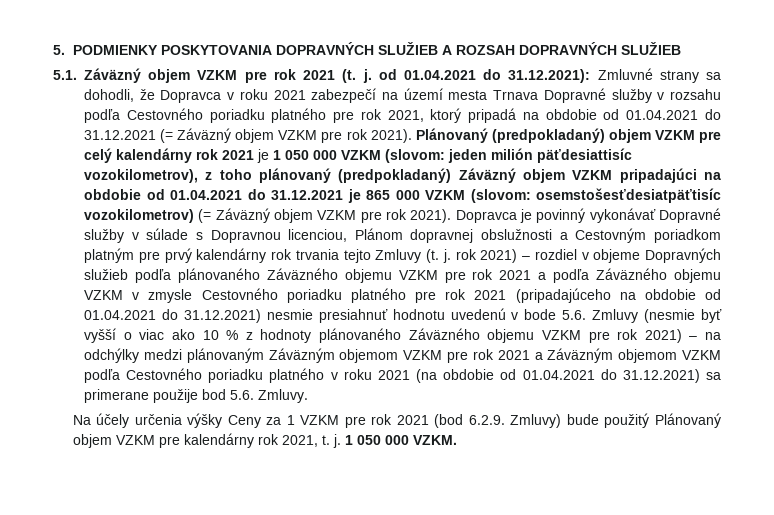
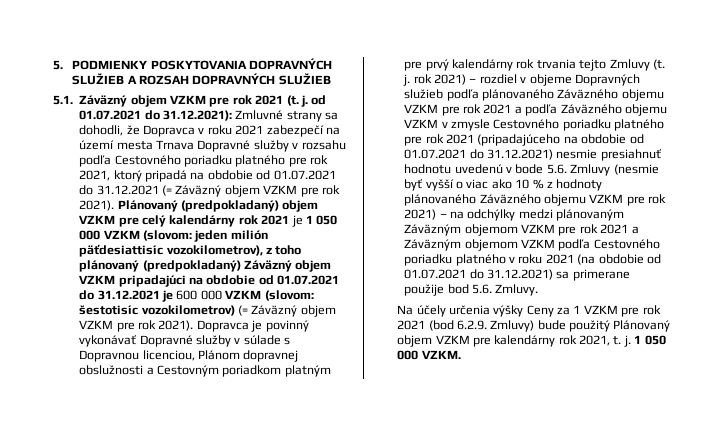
- 5.1. Záväzný objem VZKM pre rok 2021 (t. j. od 01.04.2021 do 31.12.2021): Zmluvné strany sa dohodli, že Dopravca v roku 2021 zabezpečí na území mesta Trnava Dopravné služby v rozsahu podľa Cestovného poriadku platného pre rok 2021, ktorý pripadá na obdobie od 01.04.2021 do 31.12.2021 (= Záväzný objem VZKM pre rok 2021).
+ 5.1. Záväzný objem VZKM pre rok 2021 (t. j. od 01.07.2021 do 31.12.2021): Zmluvné strany sa dohodli, že Dopravca v roku 2021 zabezpečí na území mesta Trnava Dopravné služby v rozsahu podľa Cestovného poriadku platného pre rok 2021, ktorý pripadá na obdobie od 01.07.2021 do 31.12.2021 (= Záväzný objem VZKM pre rok 2021).
- Plánovaný (predpokladaný) objem VZKM pre celý kalendárny rok 2021 je 1 050 000 VZKM (slovom: jeden milión päťdesiattisíc vozokilometrov), z toho plánovaný (predpokladaný) Záväzný objem VZKM pripadajúci na obdobie od 01.04.2021 do 31.12.2021 je 865 000 VZKM (slovom: osemstošesťdesiatpäťtisíc vozokilometrov) (= Záväzný objem VZKM pre rok 2021).
+ Plánovaný (predpokladaný) objem VZKM pre celý kalendárny rok 2021 je 1 050 000 VZKM (slovom: jeden milión päťdesiattisíc vozokilometrov), z toho plánovaný (predpokladaný) Záväzný objem VZKM pripadajúci na obdobie od 01.07.2021 do 31.12.2021 je 600 000 VZKM (slovom: šestotisíc vozokilometrov) (= Záväzný objem VZKM pre rok 2021).
- Dopravca je povinný vykonávať Dopravné služby v súlade s Dopravnou licenciou, Plánom dopravnej obslužnosti a Cestovným poriadkom platným pre prvý kalendárny rok trvania tejto Zmluvy (t. j. rok 2021) – rozdiel v objeme Dopravných služieb podľa plánovaného Záväzného objemu VZKM pre rok 2021 a podľa Záväzného objemu VZKM v zmysle Cestovného poriadku platného pre rok 2021 (pripadajúceho na obdobie od 01.04.2021 do 31.12.2021) nesmie presiahnuť hodnotu uvedenú v bode 5.6. Zmluvy (nesmie byť vyšší o viac ako 10 % z hodnoty plánovaného Záväzného objemu VZKM pre rok 2021) – na odchýlky medzi plánovaným Záväzným objemom VZKM pre rok 2021 a Záväzným objemom VZKM podľa Cestovného poriadku platného v roku 2021 (na obdobie od 01.04.2021 do 31.12.2021) sa primerane použije bod 5.6. Zmluvy.
+ Dopravca je povinný vykonávať Dopravné služby v súlade s Dopravnou licenciou, Plánom dopravnej obslužnosti a Cestovným poriadkom platným pre prvý kalendárny rok trvania tejto Zmluvy (t. j. rok 2021) – rozdiel v objeme Dopravných služieb podľa plánovaného Záväzného objemu VZKM pre rok 2021 a podľa Záväzného objemu VZKM v zmysle Cestovného poriadku platného pre rok 2021 (pripadajúceho na obdobie od 01.07.2021 do 31.12.2021) nesmie presiahnuť hodnotu uvedenú v bode 5.6. Zmluvy (nesmie byť vyšší o viac ako 10 % z hodnoty plánovaného Záväzného objemu VZKM pre rok 2021) – na odchýlky medzi plánovaným Záväzným objemom VZKM pre rok 2021 a Záväzným objemom VZKM podľa Cestovného poriadku platného v roku 2021 (na obdobie od 01.07.2021 do 31.12.2021) sa primerane použije bod 5.6. Zmluvy.

